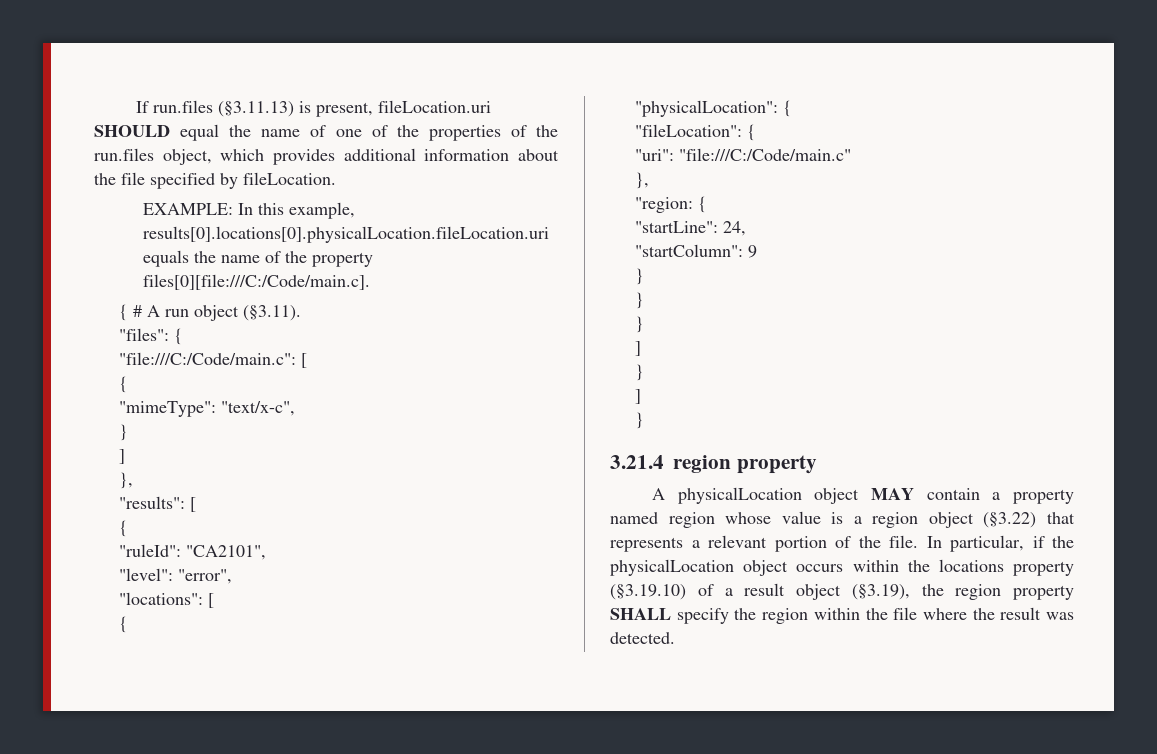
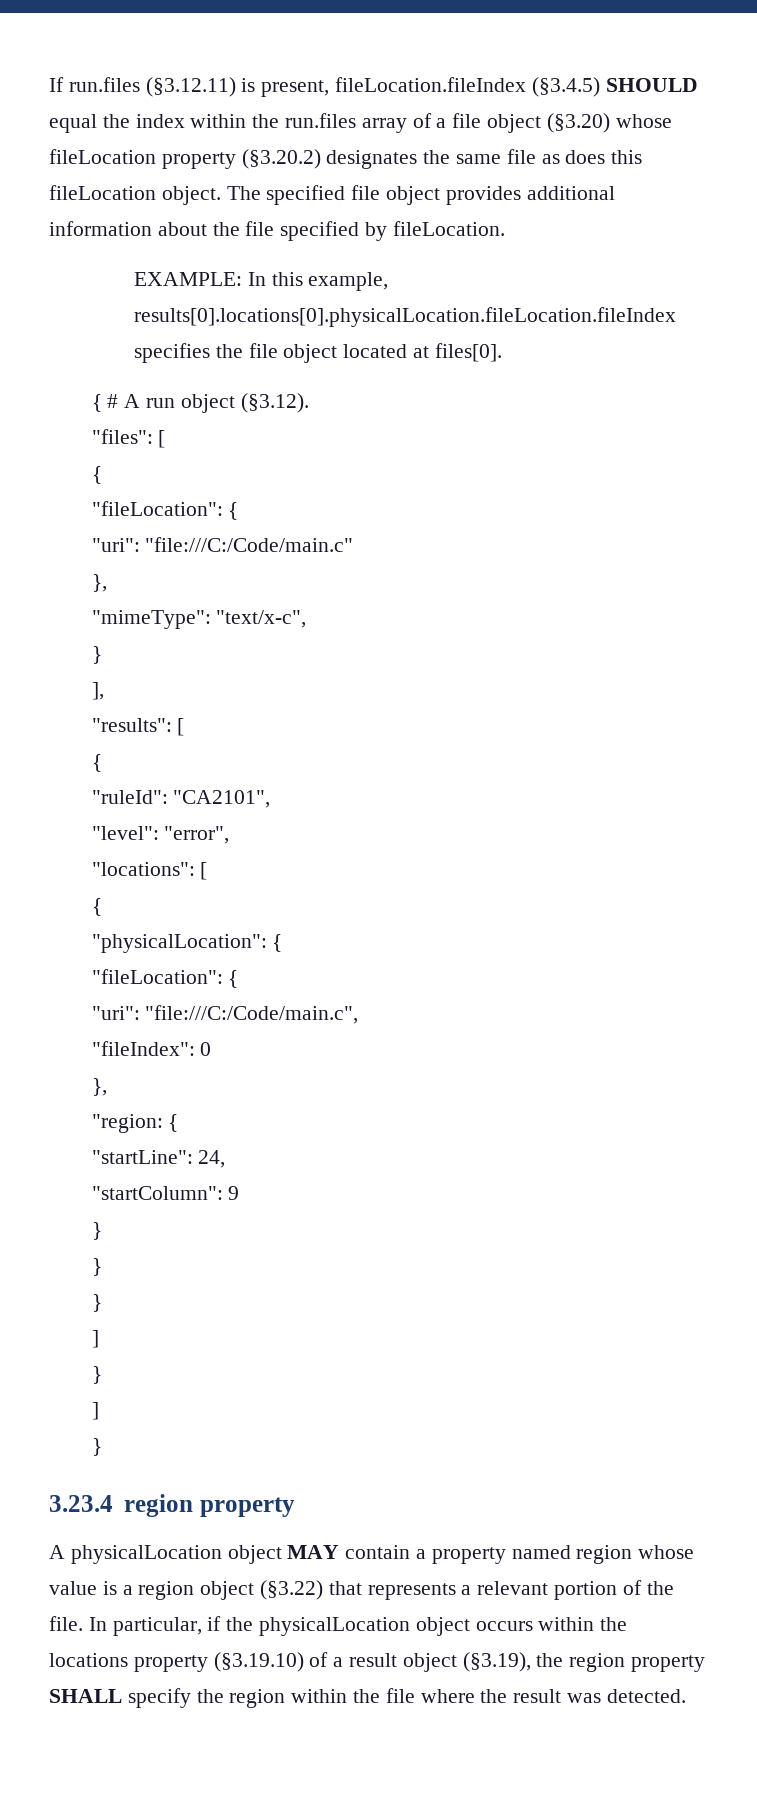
- If run.files (§3.11.13) is present, fileLocation.uri SHOULD equal the name of one of the properties of the run.files object, which provides additional information about the file specified by fileLocation.
+ If run.files (§3.12.11) is present, fileLocation.fileIndex (§3.4.5) SHOULD equal the index within the run.files array of a file object (§3.20) whose fileLocation property (§3.20.2) designates the same file as does this fileLocation object. The specified file object provides additional information about the file specified by fileLocation.
- EXAMPLE: In this example, results[0].locations[0].physicalLocation.fileLocation.uri equals the name of the property files[0][file:///C:/Code/main.c].
+ EXAMPLE: In this example, results[0].locations[0].physicalLocation.fileLocation.fileIndex specifies the file object located at files[0].
- { # A run object (§3.11).
+ { # A run object (§3.12).
- "files": {
- "file:///C:/Code/main.c": [
+ "files": [
  {
+ "fileLocation": {
+ "uri": "file:///C:/Code/main.c"
+ },
  "mimeType": "text/x-c",
  }
- ]
- },
+ ],
- "uri": "file:///C:/Code/main.c"
+ "uri": "file:///C:/Code/main.c",
+ "fileIndex": 0
- 3.21.4 region property
+ 3.23.4 region property

